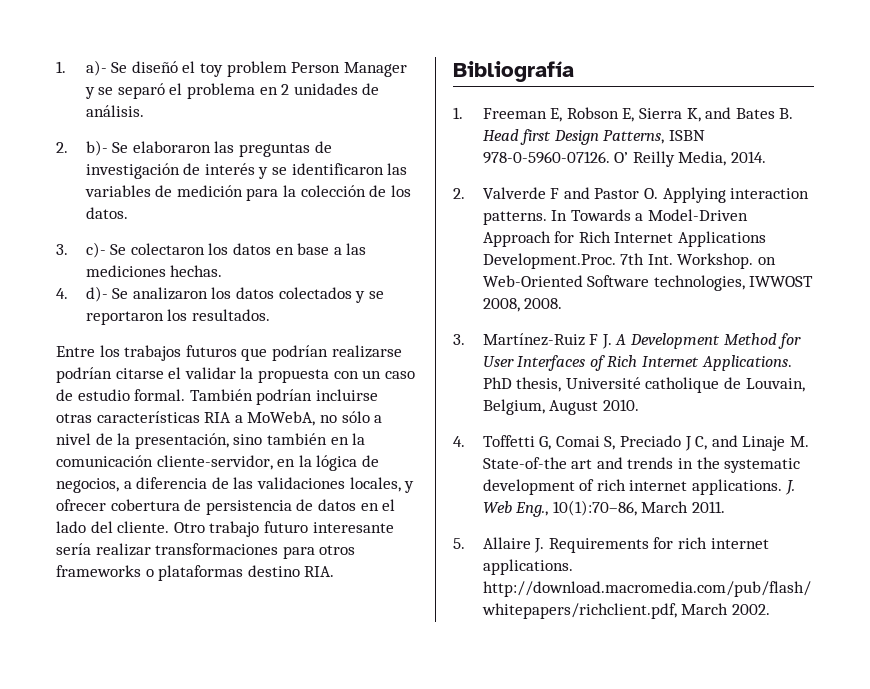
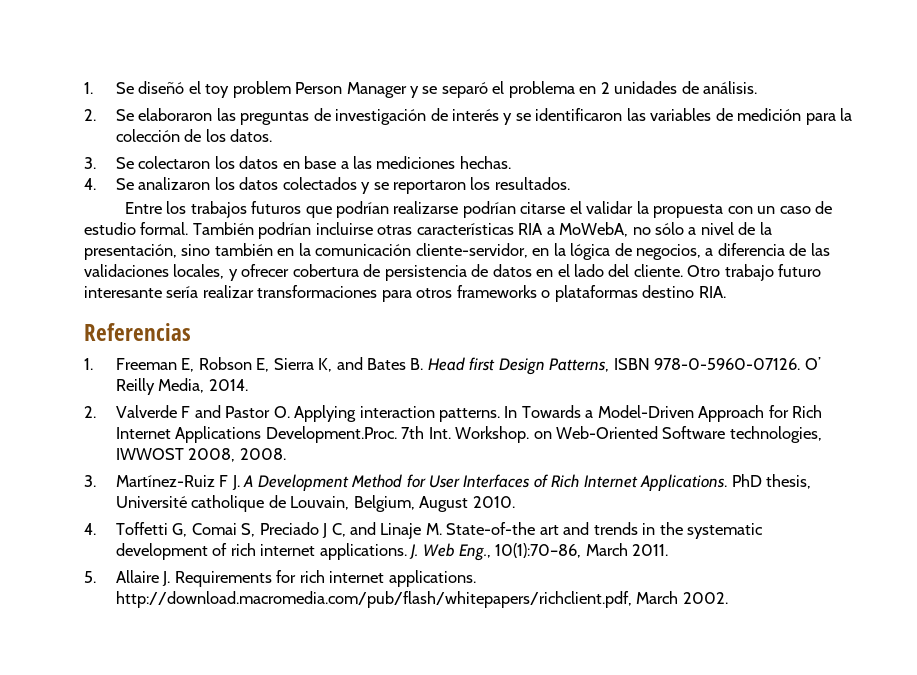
- 1. a)- Se diseñó el toy problem Person Manager y se separó el problema en 2 unidades de análisis.
+ 1. Se diseñó el toy problem Person Manager y se separó el problema en 2 unidades de análisis.
- 2. b)- Se elaboraron las preguntas de investigación de interés y se identificaron las variables de medición para la colección de los datos.
+ 2. Se elaboraron las preguntas de investigación de interés y se identificaron las variables de medición para la colección de los datos.
- 3. c)- Se colectaron los datos en base a las mediciones hechas.
+ 3. Se colectaron los datos en base a las mediciones hechas.
- 4. d)- Se analizaron los datos colectados y se reportaron los resultados.
+ 4. Se analizaron los datos colectados y se reportaron los resultados.
- Bibliografía
+ Referencias

